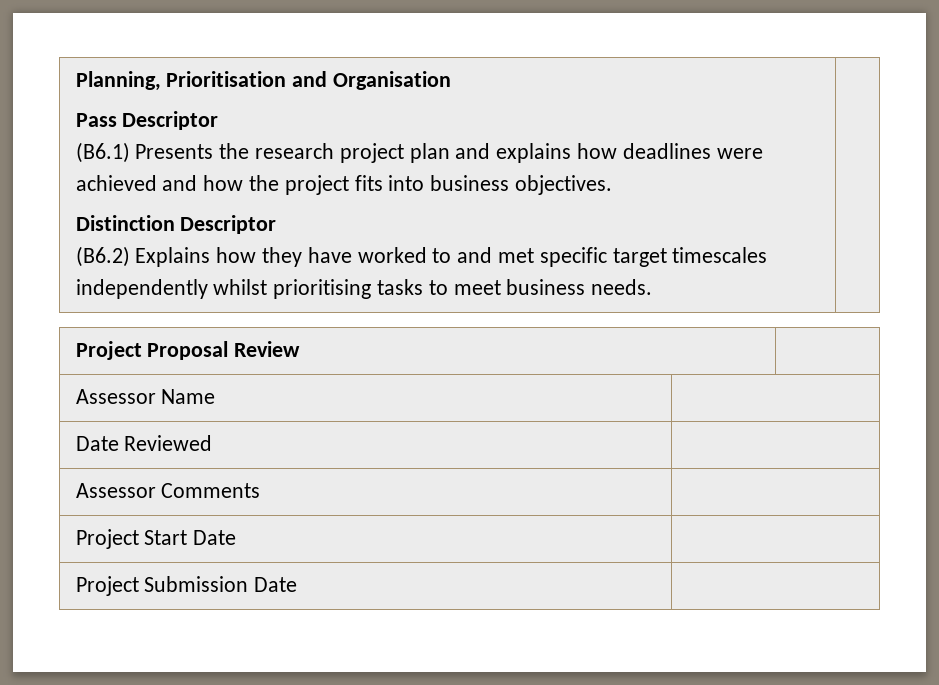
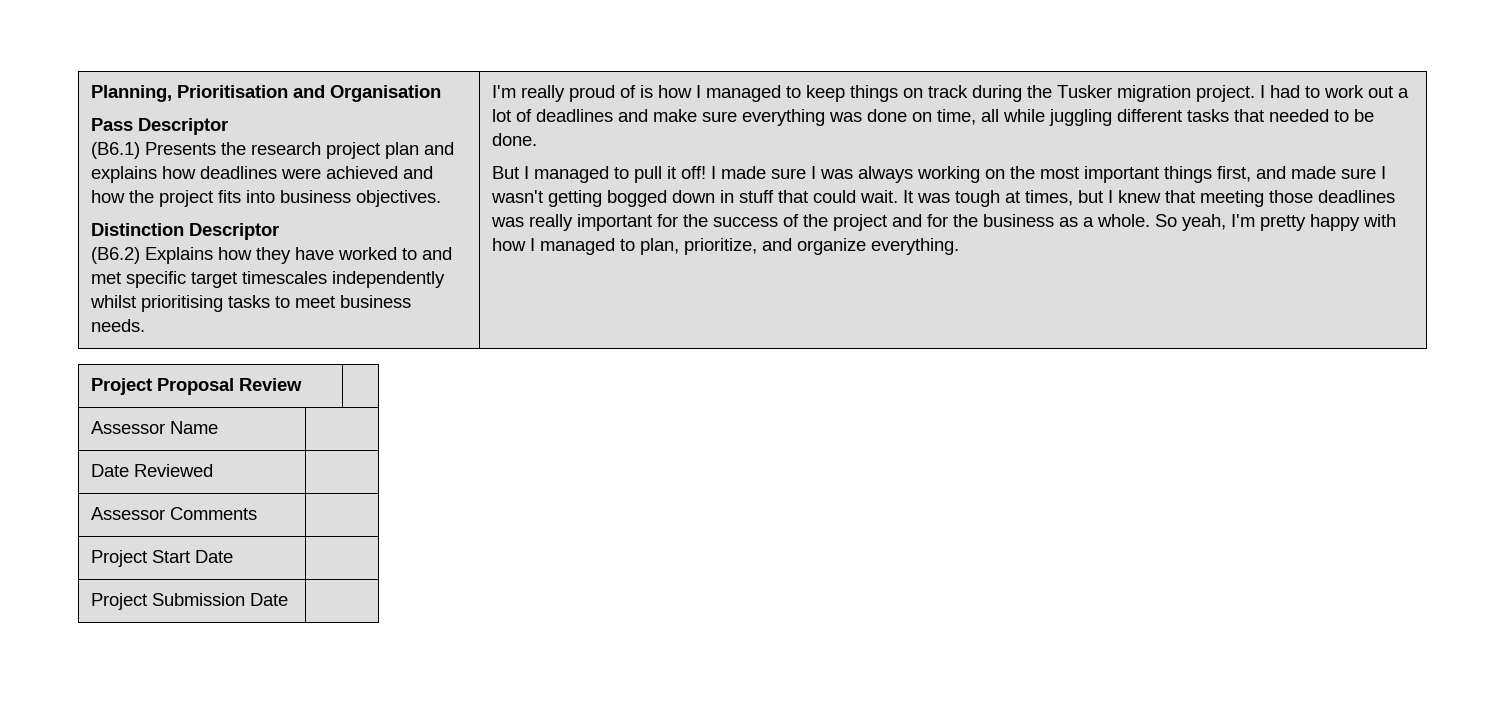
+ I'm really proud of is how I managed to keep things on track during the Tusker migration project. I had to work out a lot of deadlines and make sure everything was done on time, all while juggling different tasks that needed to be done.
+ But I managed to pull it off! I made sure I was always working on the most important things first, and made sure I wasn't getting bogged down in stuff that could wait. It was tough at times, but I knew that meeting those deadlines was really important for the success of the project and for the business as a whole. So yeah, I'm pretty happy with how I managed to plan, prioritize, and organize everything.

